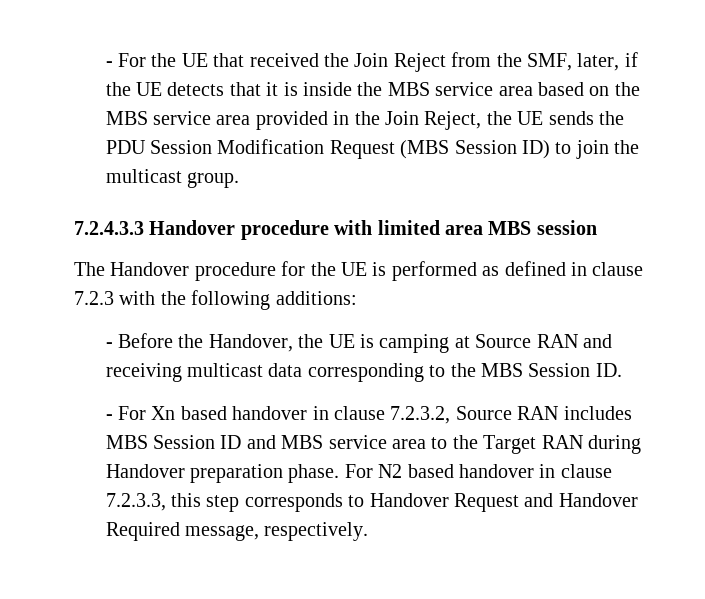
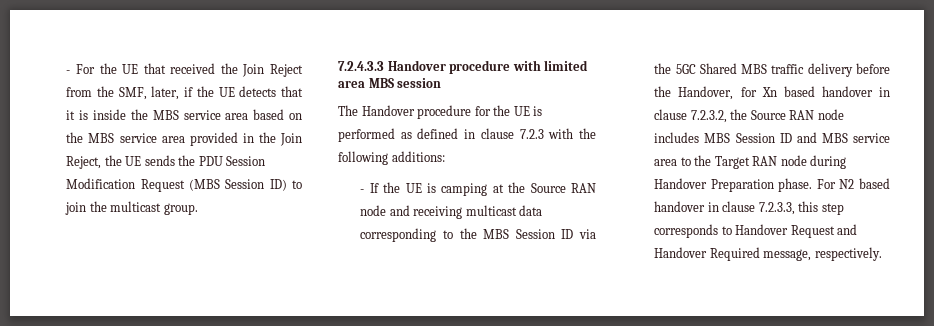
- - Before the Handover, the UE is camping at Source RAN and receiving multicast data corresponding to the MBS Session ID.
- - For Xn based handover in clause 7.2.3.2, Source RAN includes MBS Session ID and MBS service area to the Target RAN during Handover preparation phase.
+ - If the UE is camping at the Source RAN node and receiving multicast data corresponding to the MBS Session ID via the 5GC Shared MBS traffic delivery before the Handover, for Xn based handover in clause 7.2.3.2, the Source RAN node includes MBS Session ID and MBS service area to the Target RAN node during Handover Preparation phase.

